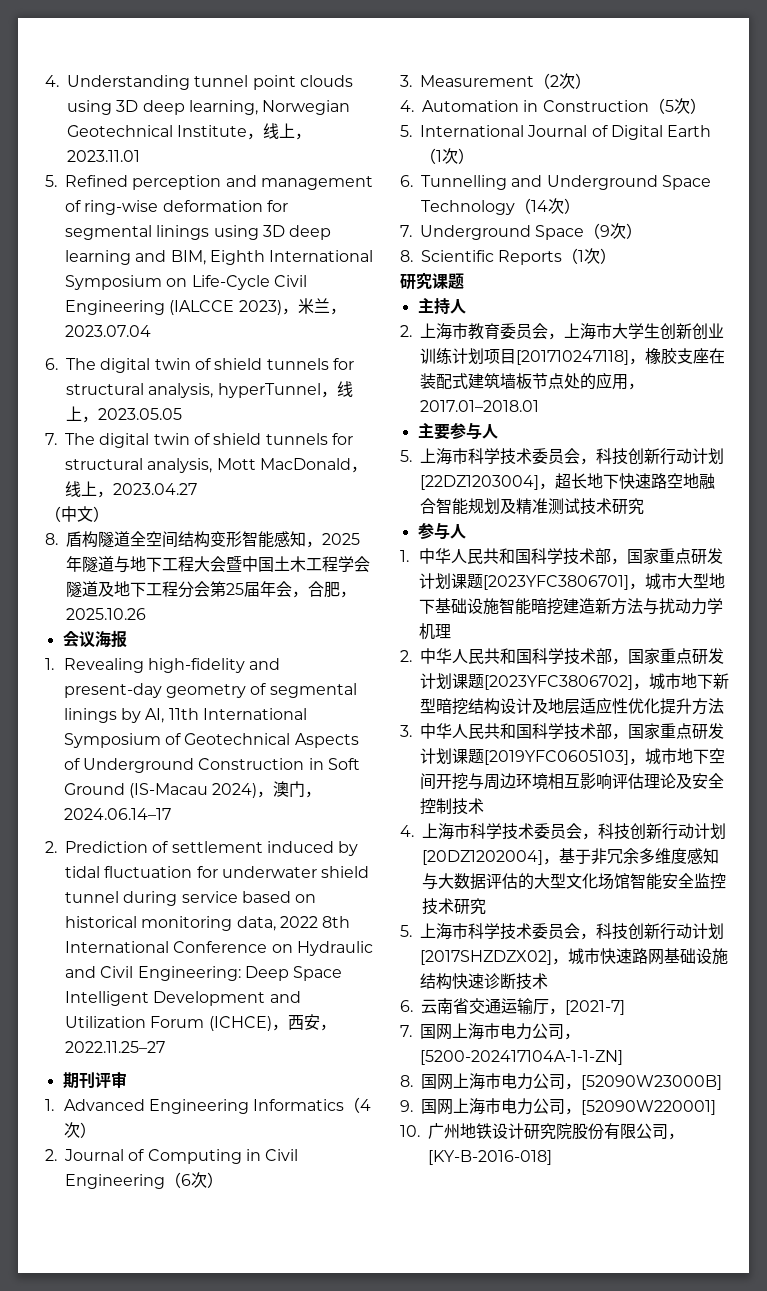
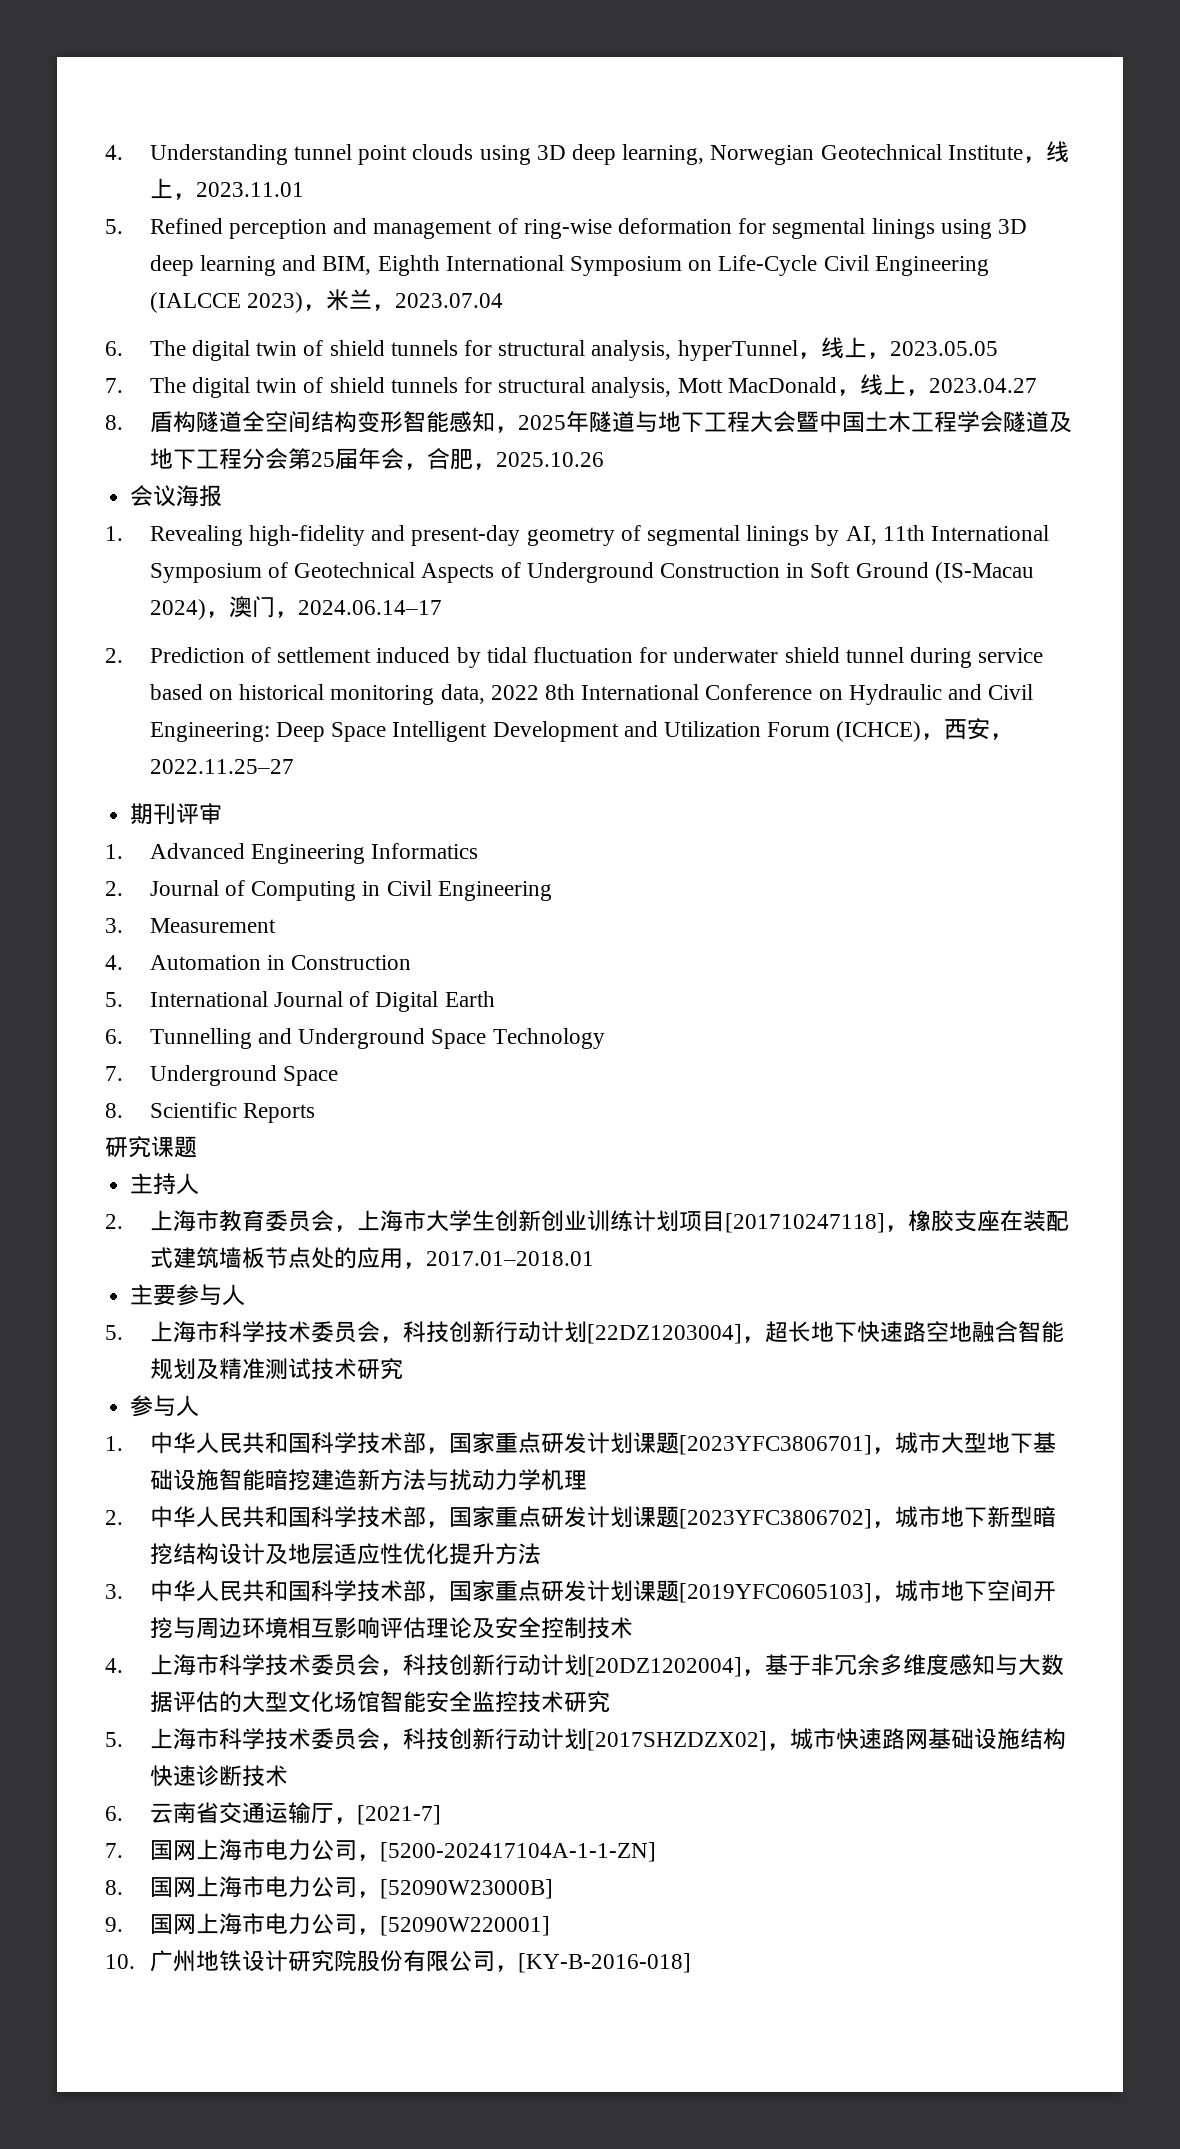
- （中文）
- 1. Advanced Engineering Informatics（4次）
+ 1. Advanced Engineering Informatics
- 2. Journal of Computing in Civil Engineering（6次）
+ 2. Journal of Computing in Civil Engineering
- 3. Measurement（2次）
+ 3. Measurement
- 4. Automation in Construction（5次）
+ 4. Automation in Construction
- 5. International Journal of Digital Earth（1次）
+ 5. International Journal of Digital Earth
- 6. Tunnelling and Underground Space Technology（14次）
+ 6. Tunnelling and Underground Space Technology
- 7. Underground Space（9次）
+ 7. Underground Space
- 8. Scientific Reports（1次）
+ 8. Scientific Reports

